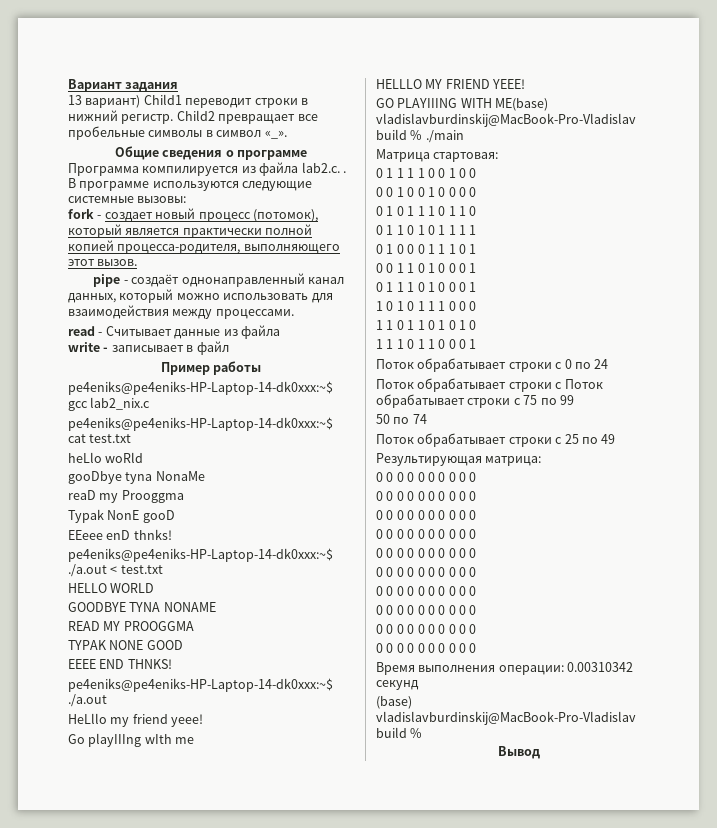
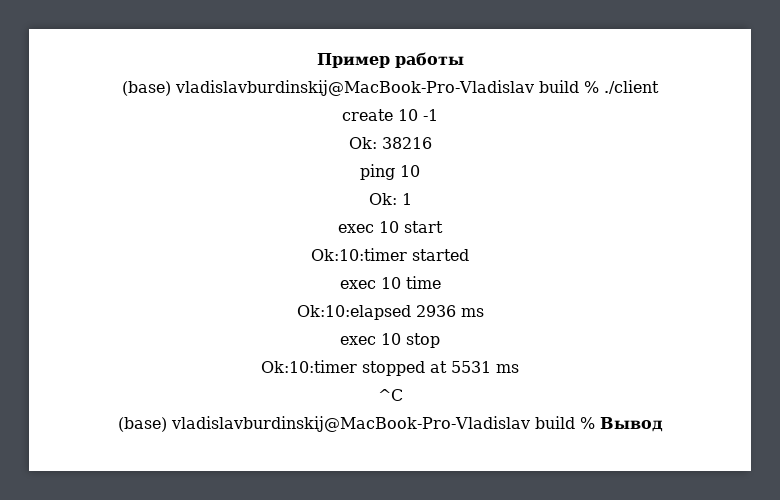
- Вариант задания
- 13 вариант) Child1 переводит строки в нижний регистр. Child2 превращает все пробельные символы в символ «_».
- Общие сведения о программе
- Программа компилируется из файла lab2.c. . В программе используются следующие системные вызовы:
- fork - создает новый процесс (потомок), который является практически полной копией процесса-родителя, выполняющего этот вызов.
- pipe - создаёт однонаправленный канал данных, который можно использовать для взаимодействия между процессами.
- read - Считывает данные из файла
- write - записывает в файл
  Пример работы
- pe4eniks@pe4eniks-HP-Laptop-14-dk0xxx:~$ gcc lab2_nix.c
- pe4eniks@pe4eniks-HP-Laptop-14-dk0xxx:~$ cat test.txt
- heLlo woRld
- gooDbye tyna NonaMe
- reaD my Prooggma
- Typak NonE gooD
- EEeee enD thnks!
- pe4eniks@pe4eniks-HP-Laptop-14-dk0xxx:~$ ./a.out < test.txt
- HELLO WORLD
- GOODBYE TYNA NONAME
- READ MY PROOGGMA
- TYPAK NONE GOOD
- EEEE END THNKS!
- pe4eniks@pe4eniks-HP-Laptop-14-dk0xxx:~$ ./a.out
- HeLllo my friend yeee!
- Go playIIIng wIth me
- HELLLO MY FRIEND YEEE!
- GO PLAYIIING WITH ME(base) vladislavburdinskij@MacBook-Pro-Vladislav build % ./main
- Матрица стартовая:
- 0 1 1 1 1 0 0 1 0 0
- 0 0 1 0 0 1 0 0 0 0
- 0 1 0 1 1 1 0 1 1 0
- 0 1 1 0 1 0 1 1 1 1
- 0 1 0 0 0 1 1 1 0 1
- 0 0 1 1 0 1 0 0 0 1
- 0 1 1 1 0 1 0 0 0 1
- 1 0 1 0 1 1 1 0 0 0
- 1 1 0 1 1 0 1 0 1 0
- 1 1 1 0 1 1 0 0 0 1
- Поток обрабатывает строки с 0 по 24
- Поток обрабатывает строки с Поток обрабатывает строки с 75 по 99
- 50 по 74
- Поток обрабатывает строки с 25 по 49
- Результирующая матрица:
- 0 0 0 0 0 0 0 0 0 0
- 0 0 0 0 0 0 0 0 0 0
- 0 0 0 0 0 0 0 0 0 0
- 0 0 0 0 0 0 0 0 0 0
- 0 0 0 0 0 0 0 0 0 0
- 0 0 0 0 0 0 0 0 0 0
- 0 0 0 0 0 0 0 0 0 0
- 0 0 0 0 0 0 0 0 0 0
- 0 0 0 0 0 0 0 0 0 0
- 0 0 0 0 0 0 0 0 0 0
- Время выполнения операции: 0.00310342 секунд
- (base) vladislavburdinskij@MacBook-Pro-Vladislav build %
- Вывод
+ (base) vladislavburdinskij@MacBook-Pro-Vladislav build % ./client
+ create 10 -1
+ Ok: 38216
+ ping 10
+ Ok: 1
+ exec 10 start
+ Ok:10:timer started
+ exec 10 time
+ Ok:10:elapsed 2936 ms
+ exec 10 stop
+ Ok:10:timer stopped at 5531 ms
+ ^C
+ (base) vladislavburdinskij@MacBook-Pro-Vladislav build % Вывод

